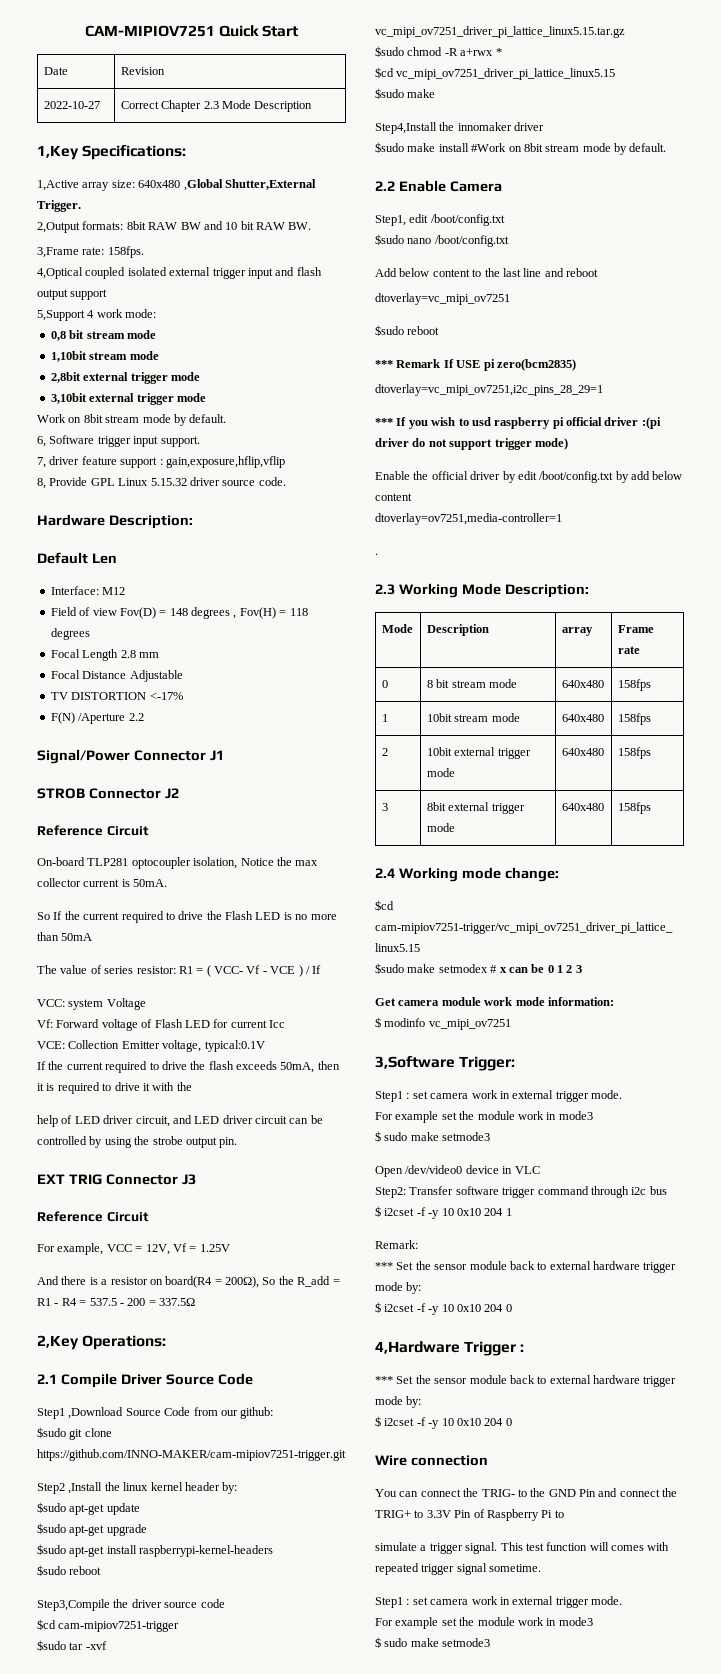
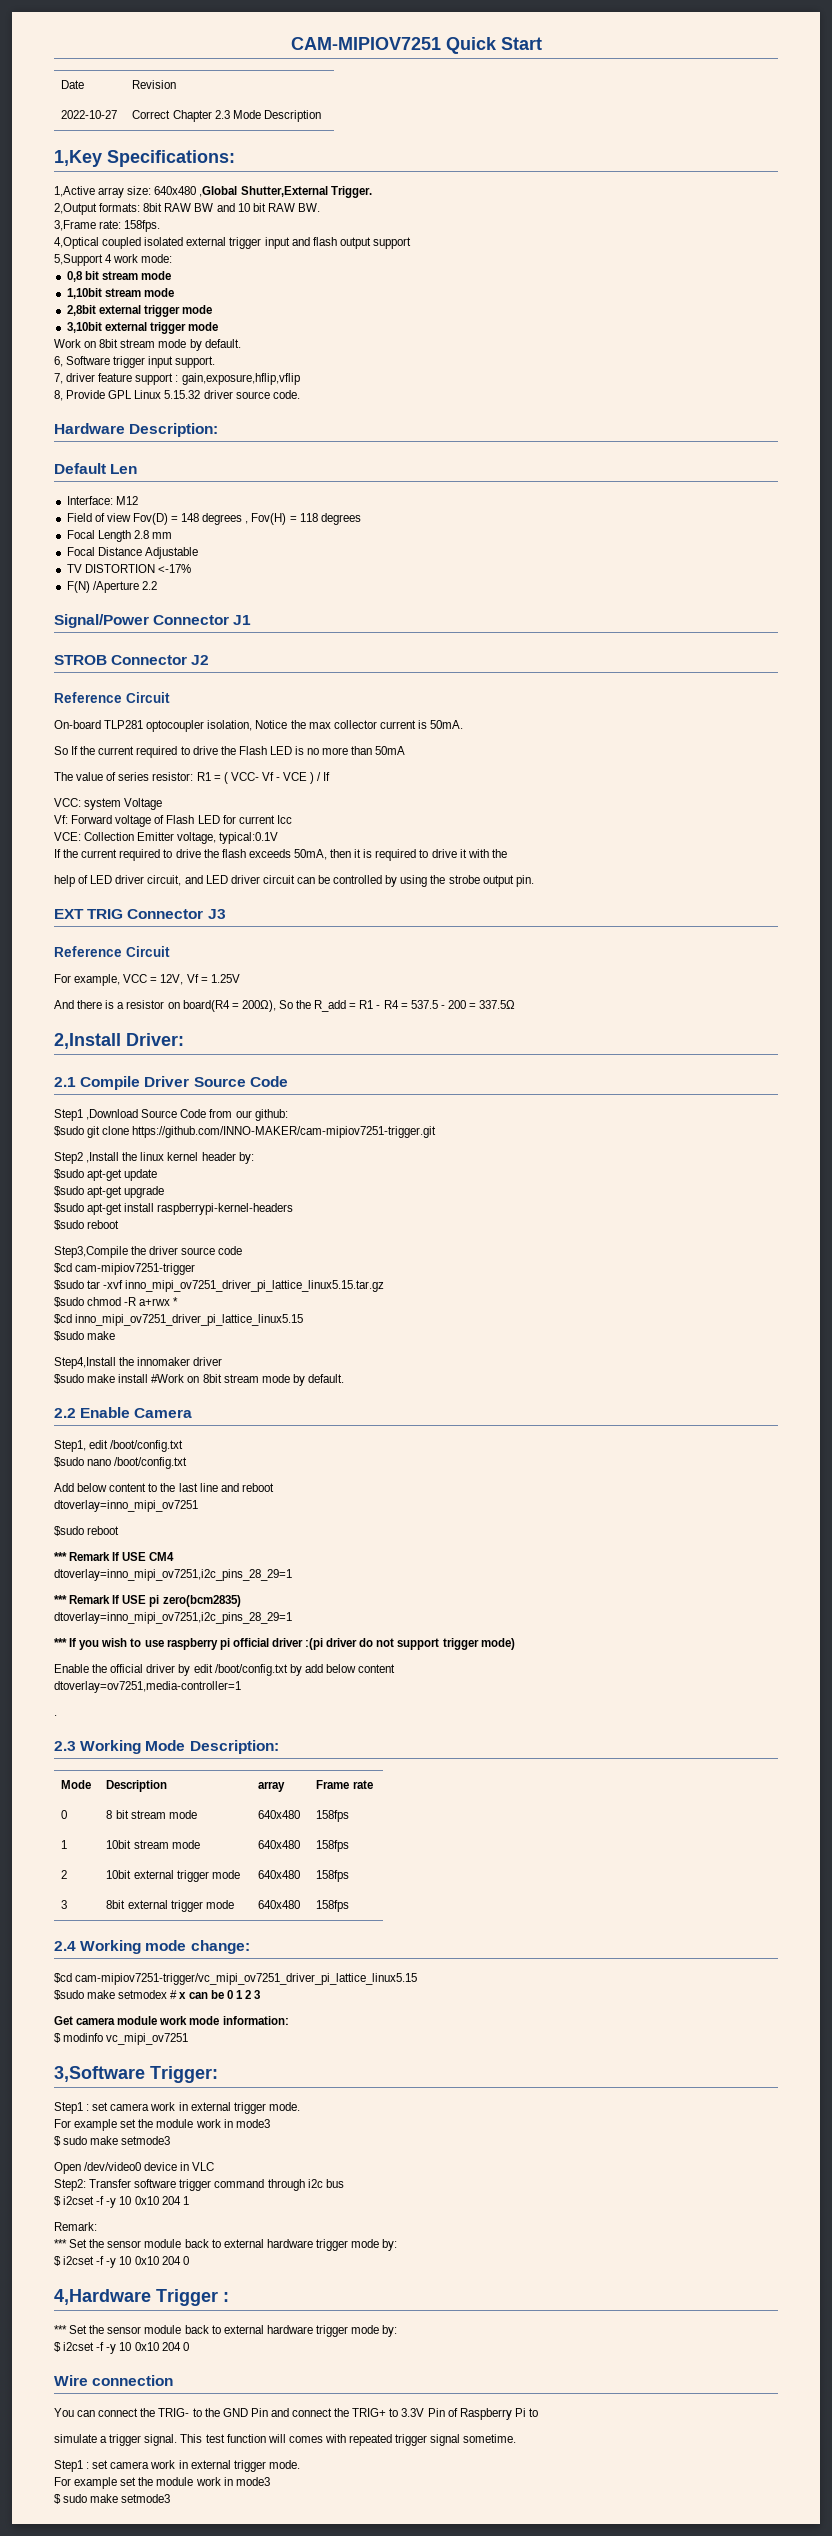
- 2,Key Operations:
+ 2,Install Driver:
- $sudo tar -xvf vc_mipi_ov7251_driver_pi_lattice_linux5.15.tar.gz
+ $sudo tar -xvf inno_mipi_ov7251_driver_pi_lattice_linux5.15.tar.gz
- $cd vc_mipi_ov7251_driver_pi_lattice_linux5.15
+ $cd inno_mipi_ov7251_driver_pi_lattice_linux5.15
- dtoverlay=vc_mipi_ov7251
+ dtoverlay=inno_mipi_ov7251
  $sudo reboot
+ *** Remark If USE CM4
+ dtoverlay=inno_mipi_ov7251,i2c_pins_28_29=1
  *** Remark If USE pi zero(bcm2835)
- dtoverlay=vc_mipi_ov7251,i2c_pins_28_29=1
+ dtoverlay=inno_mipi_ov7251,i2c_pins_28_29=1
- *** If you wish to usd raspberry pi official driver :(pi driver do not support trigger mode)
+ *** If you wish to use raspberry pi official driver :(pi driver do not support trigger mode)

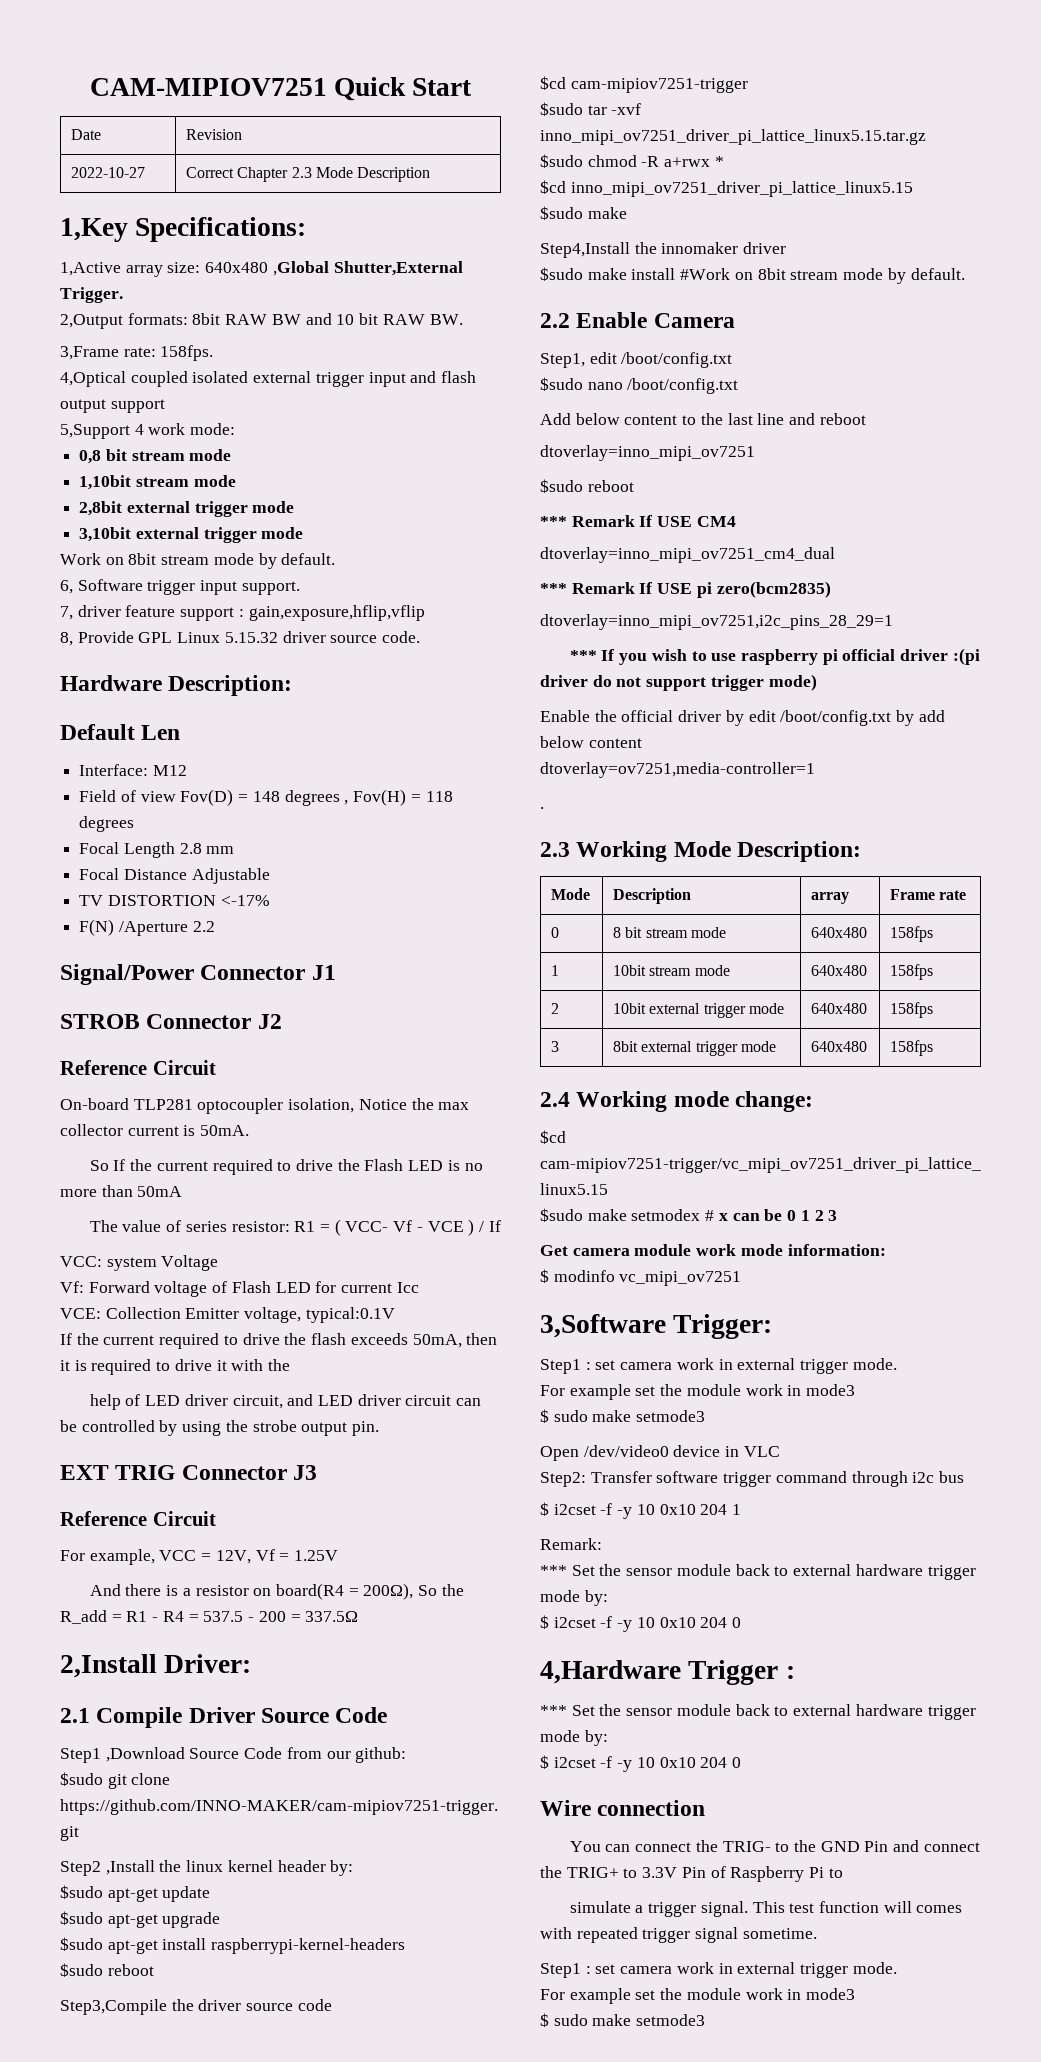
  *** Remark If USE CM4
- dtoverlay=inno_mipi_ov7251,i2c_pins_28_29=1
+ dtoverlay=inno_mipi_ov7251_cm4_dual

